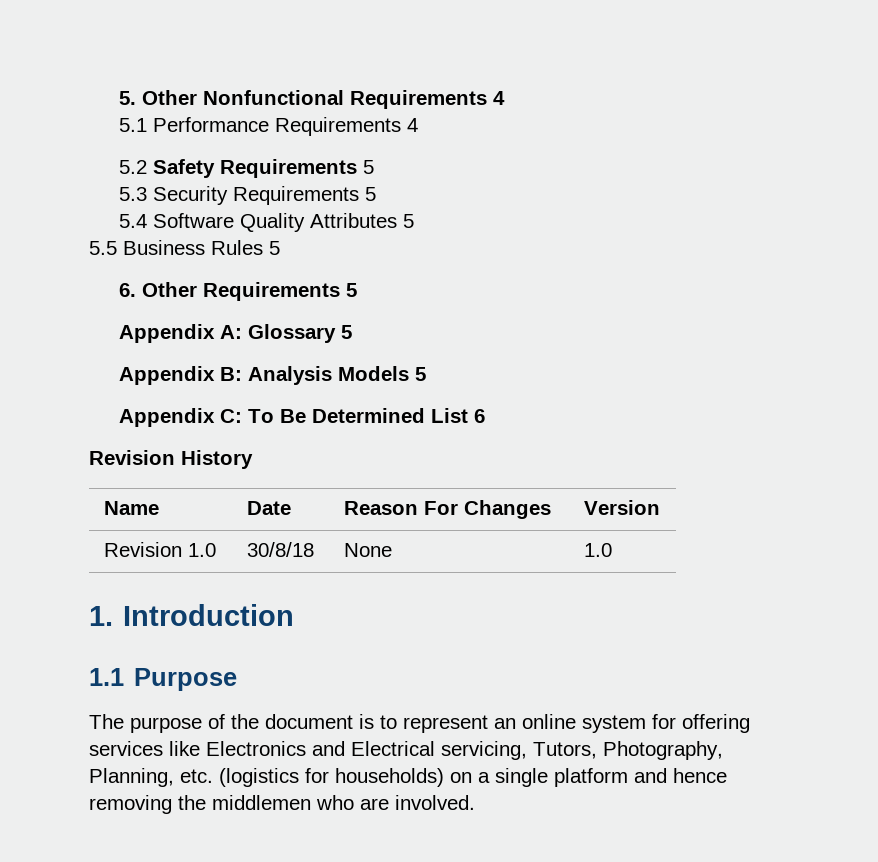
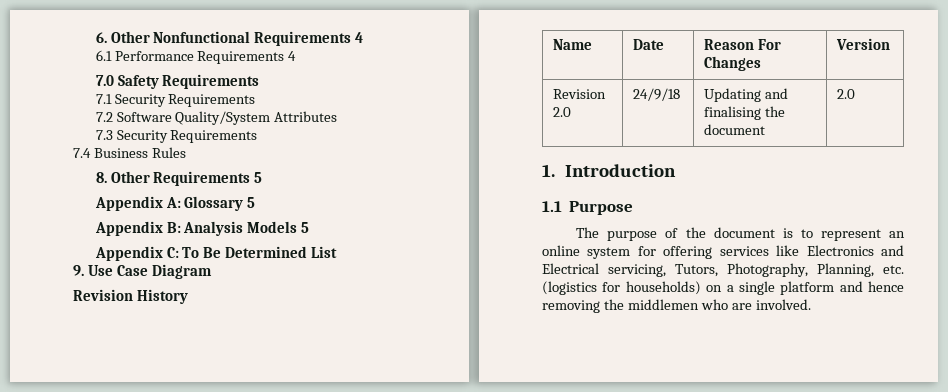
- 5. Other Nonfunctional Requirements 4
+ 6. Other Nonfunctional Requirements 4
- 5.1 Performance Requirements 4
+ 6.1 Performance Requirements 4
- 5.2 Safety Requirements 5
- 5.3 Security Requirements 5
- 5.4 Software Quality Attributes 5
- 5.5 Business Rules 5
- 6. Other Requirements 5
+ 7.0 Safety Requirements
+ 7.1 Security Requirements
+ 7.2 Software Quality/System Attributes
+ 7.3 Security Requirements
+ 7.4 Business Rules
+ 8. Other Requirements 5
- Appendix C: To Be Determined List 6
+ Appendix C: To Be Determined List
+ 9. Use Case Diagram
- Revision 1.0 | 30/8/18 | None | 1.0
+ Revision 2.0 | 24/9/18 | Updating and finalising the document | 2.0

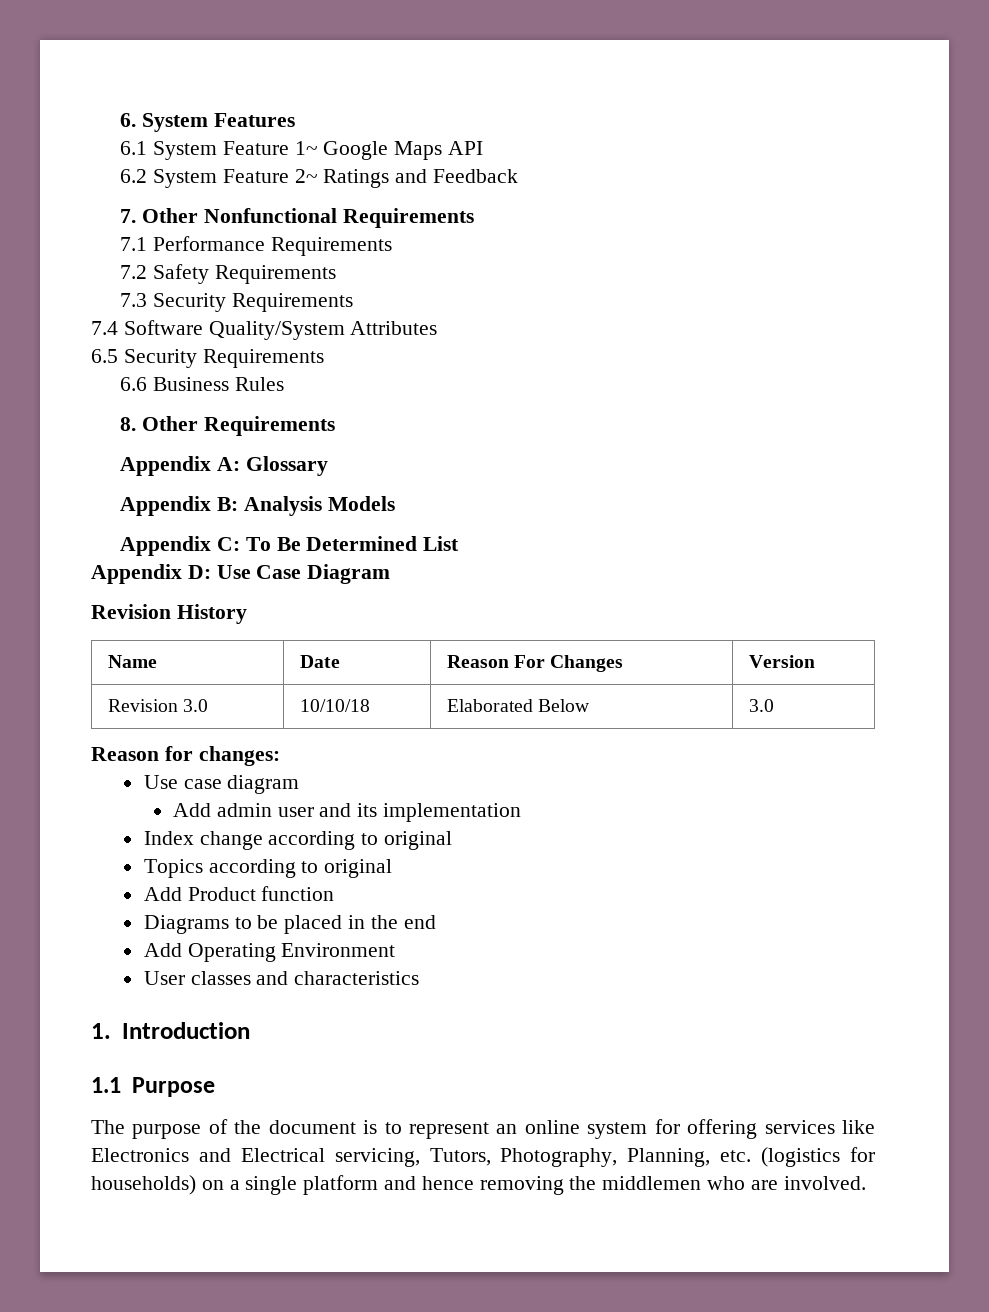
- 6. Other Nonfunctional Requirements 4
- 6.1 Performance Requirements 4
- 7.0 Safety Requirements
+ 6. System Features
+ 6.1 System Feature 1~ Google Maps API
+ 6.2 System Feature 2~ Ratings and Feedback
+ 7. Other Nonfunctional Requirements
- 7.1 Security Requirements
+ 7.1 Performance Requirements
- 7.2 Software Quality/System Attributes
+ 7.2 Safety Requirements
- 7.4 Business Rules
+ 7.4 Software Quality/System Attributes
+ 6.5 Security Requirements
+ 6.6 Business Rules
- 8. Other Requirements 5
+ 8. Other Requirements
- Appendix A: Glossary 5
+ Appendix A: Glossary
- Appendix B: Analysis Models 5
+ Appendix B: Analysis Models
- 9. Use Case Diagram
+ Appendix D: Use Case Diagram
- Revision 2.0 | 24/9/18 | Updating and finalising the document | 2.0
+ Revision 3.0 | 10/10/18 | Elaborated Below | 3.0
+ Reason for changes:
+ Use case diagram
+ Add admin user and its implementation
+ Index change according to original
+ Topics according to original
+ Add Product function
+ Diagrams to be placed in the end
+ Add Operating Environment
+ User classes and characteristics

